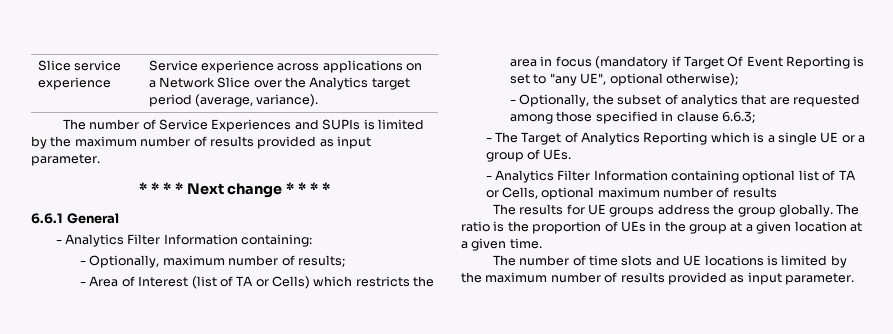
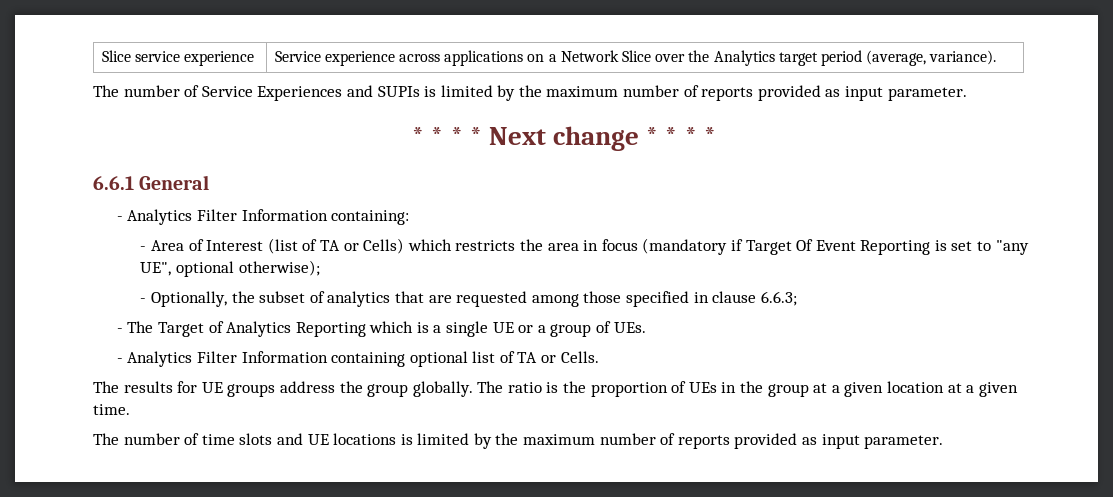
- The number of Service Experiences and SUPIs is limited by the maximum number of results provided as input parameter.
+ The number of Service Experiences and SUPIs is limited by the maximum number of reports provided as input parameter.
- - Optionally, maximum number of results;
- - Analytics Filter Information containing optional list of TA or Cells, optional maximum number of results
+ - Analytics Filter Information containing optional list of TA or Cells.
- The number of time slots and UE locations is limited by the maximum number of results provided as input parameter.
+ The number of time slots and UE locations is limited by the maximum number of reports provided as input parameter.

